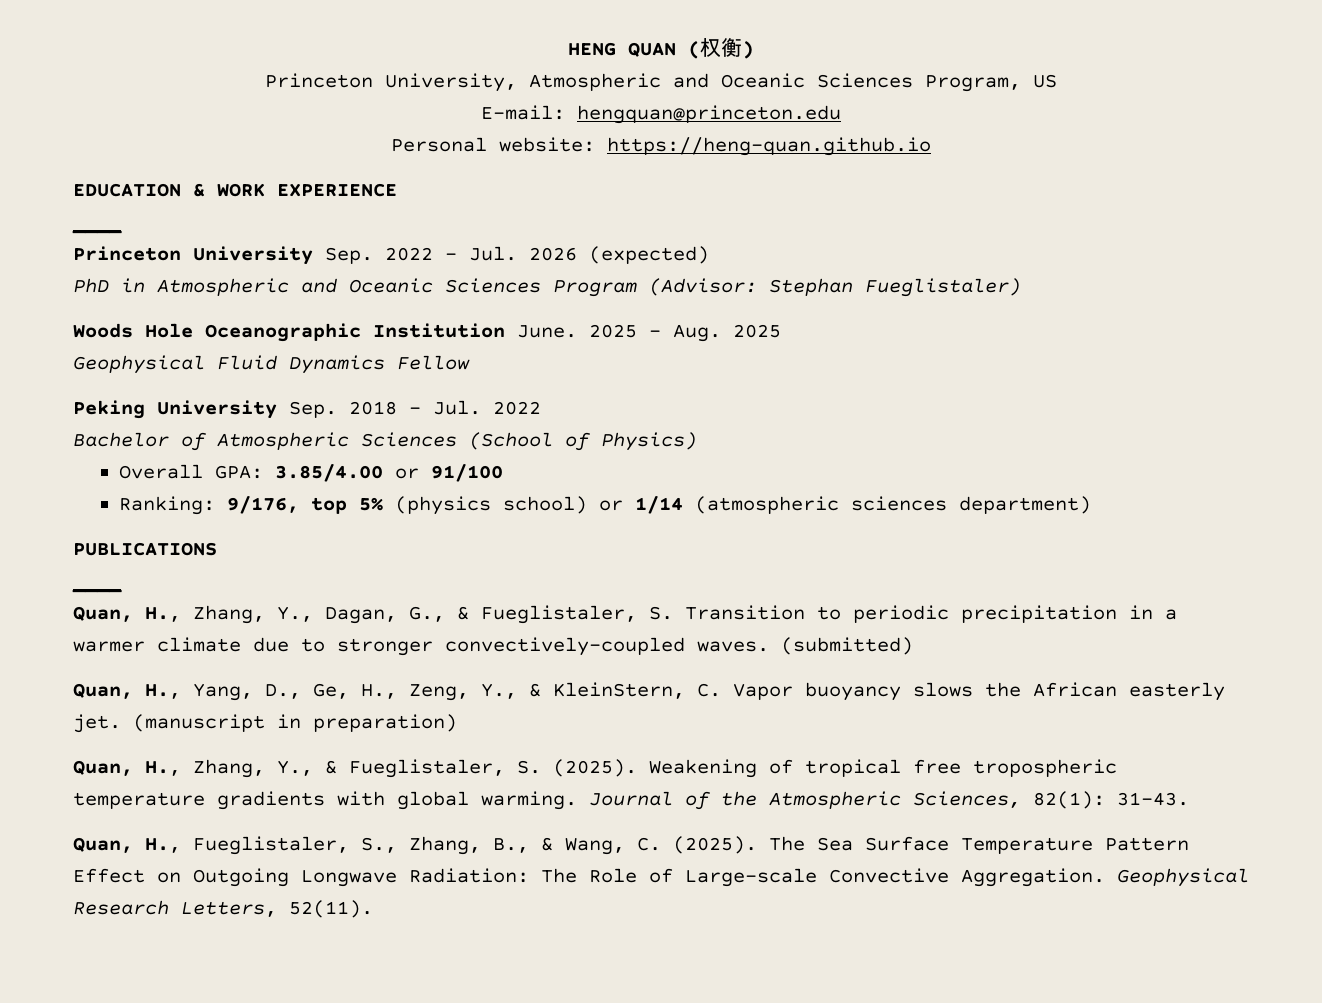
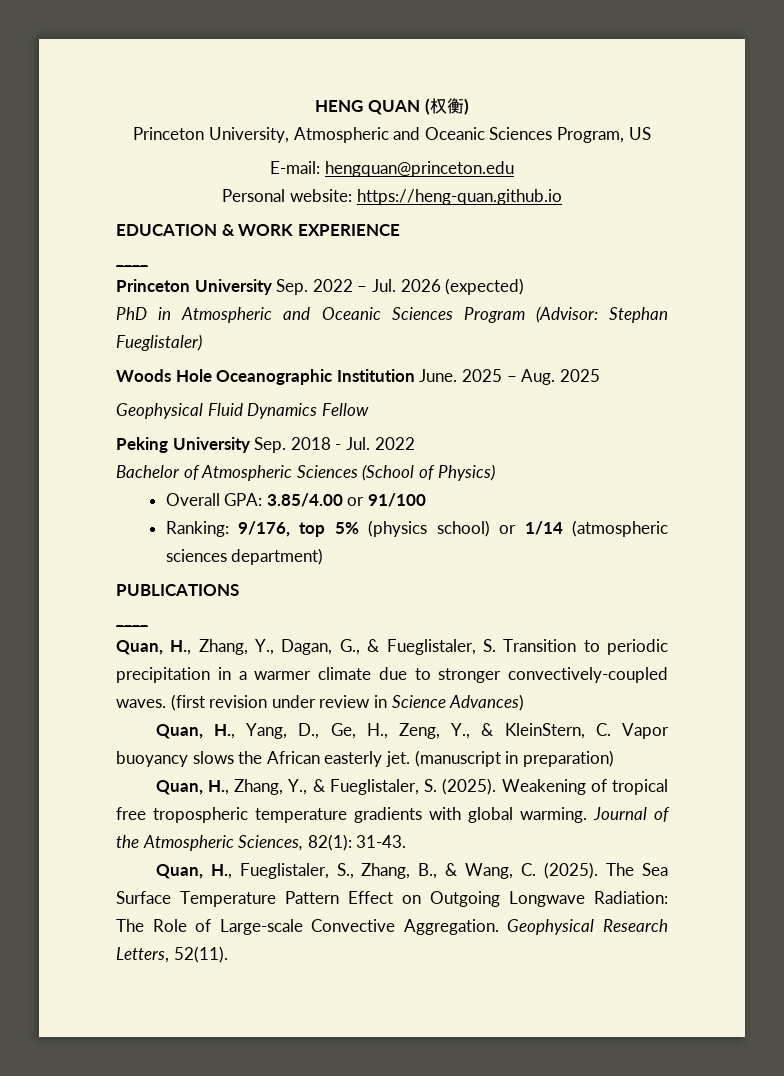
- (submitted)
+ (first revision under review in Science Advances)

